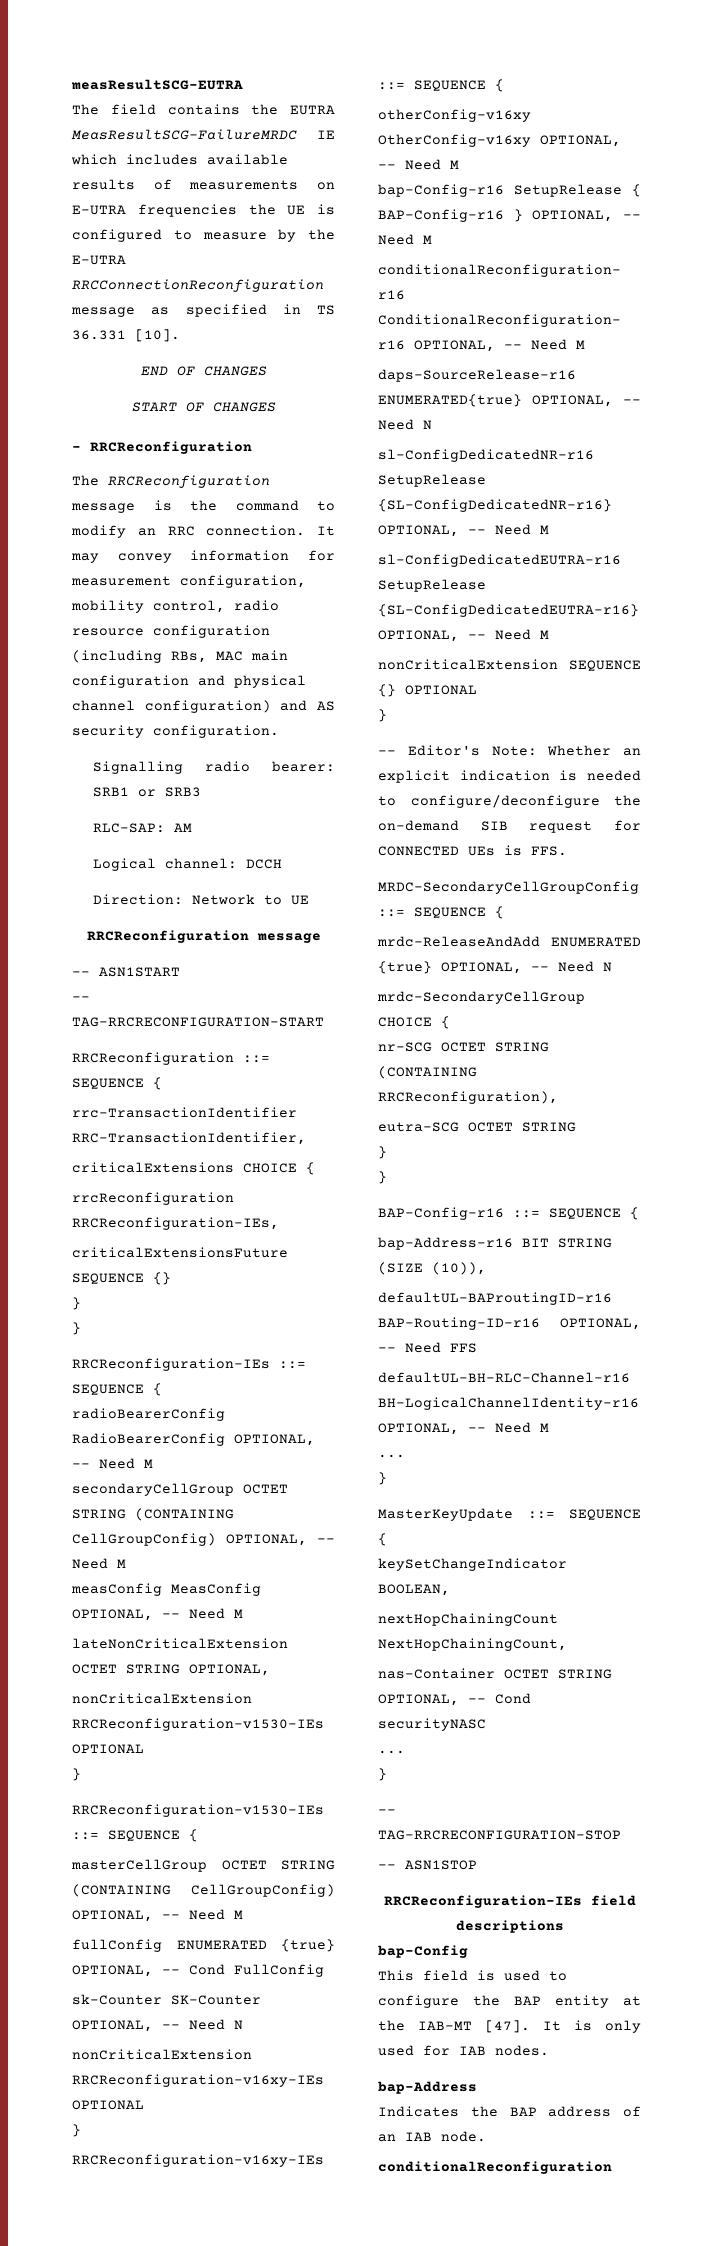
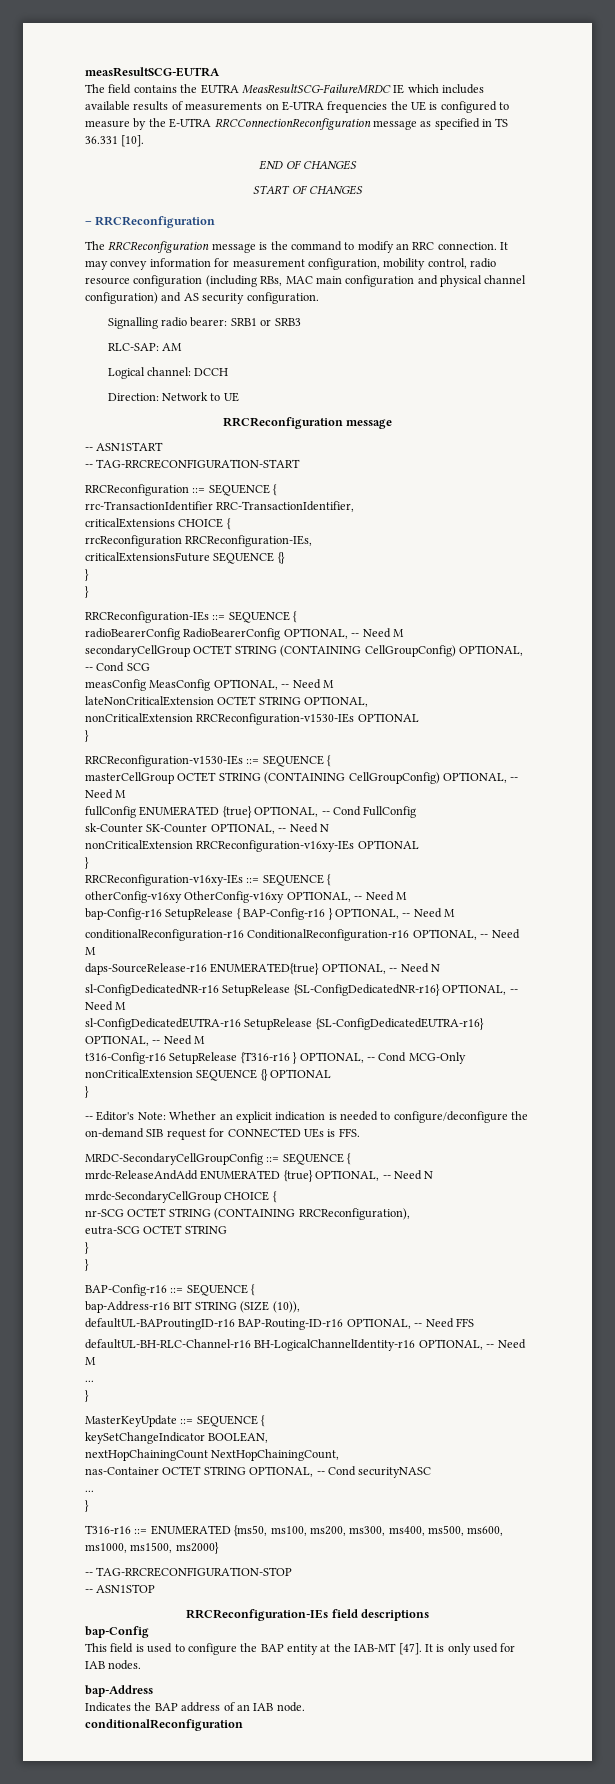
- secondaryCellGroup OCTET STRING (CONTAINING CellGroupConfig) OPTIONAL, -- Need M
+ secondaryCellGroup OCTET STRING (CONTAINING CellGroupConfig) OPTIONAL, -- Cond SCG
- nonCriticalExtension SEQUENCE {} OPTIONAL
+ t316-Config-r16 SetupRelease {T316-r16 } OPTIONAL, -- Cond MCG-Only nonCriticalExtension SEQUENCE {} OPTIONAL
+ T316-r16 ::= ENUMERATED {ms50, ms100, ms200, ms300, ms400, ms500, ms600, ms1000, ms1500, ms2000}

